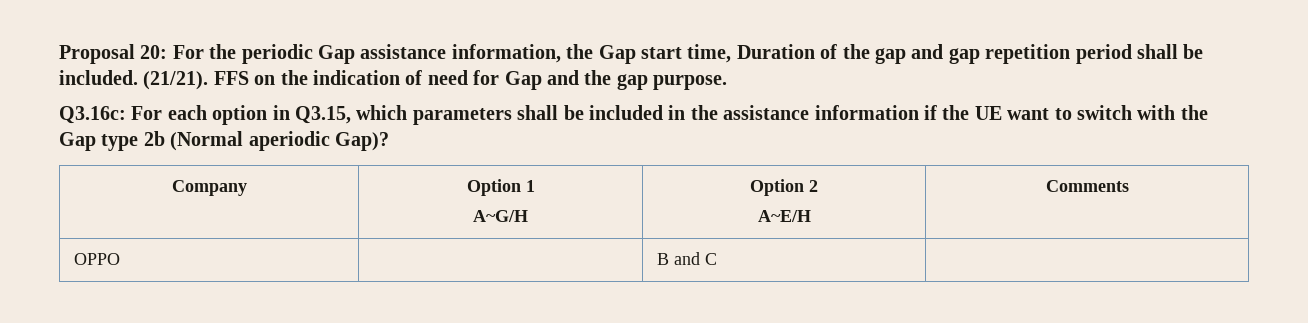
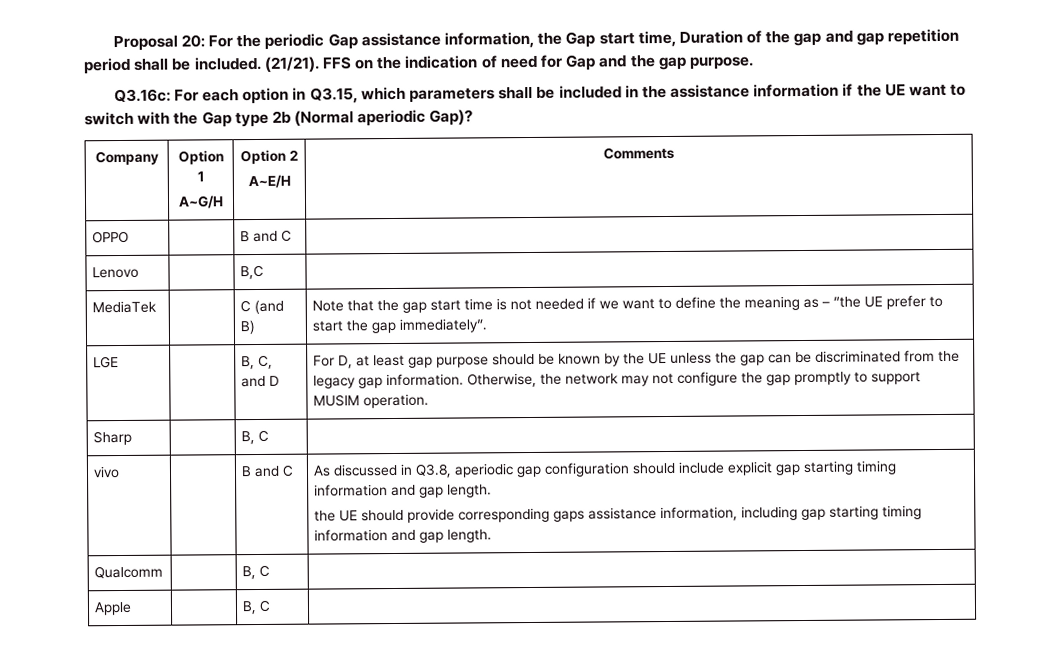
+ Lenovo | | B,C |
+ MediaTek | | C (and B) | Note that the gap start time is not needed if we want to define the meaning as – “the UE prefer to start the gap immediately”.
+ LGE | | B, C, and D | For D, at least gap purpose should be known by the UE unless the gap can be discriminated from the legacy gap information. Otherwise, the network may not configure the gap promptly to support MUSIM operation.
+ Sharp | | B, C |
+ vivo | | B and C | As discussed in Q3.8, aperiodic gap configuration should include explicit gap starting timing information and gap length.
+ the UE should provide corresponding gaps assistance information, including gap starting timing information and gap length.
+ Qualcomm | | B, C |
+ Apple | | B, C |

